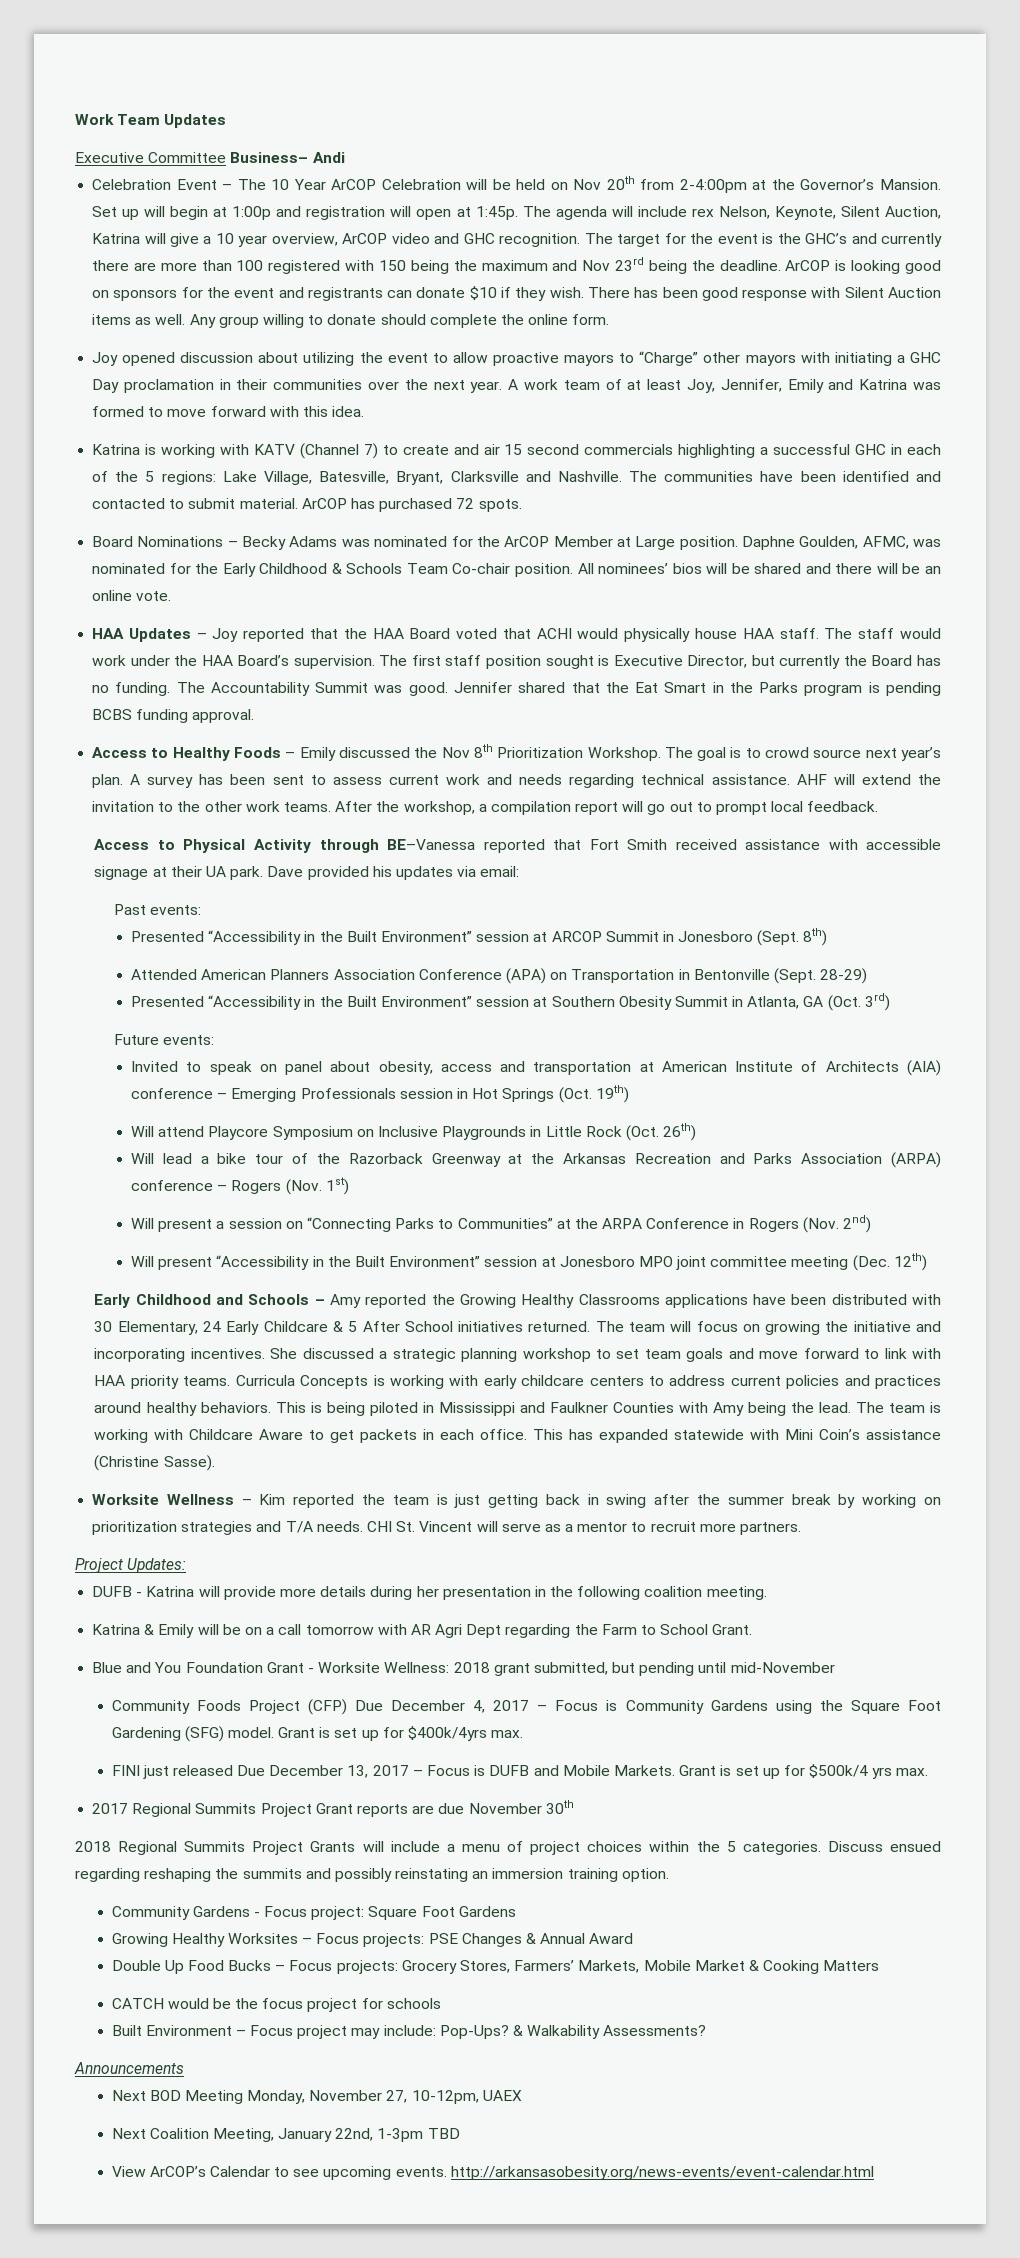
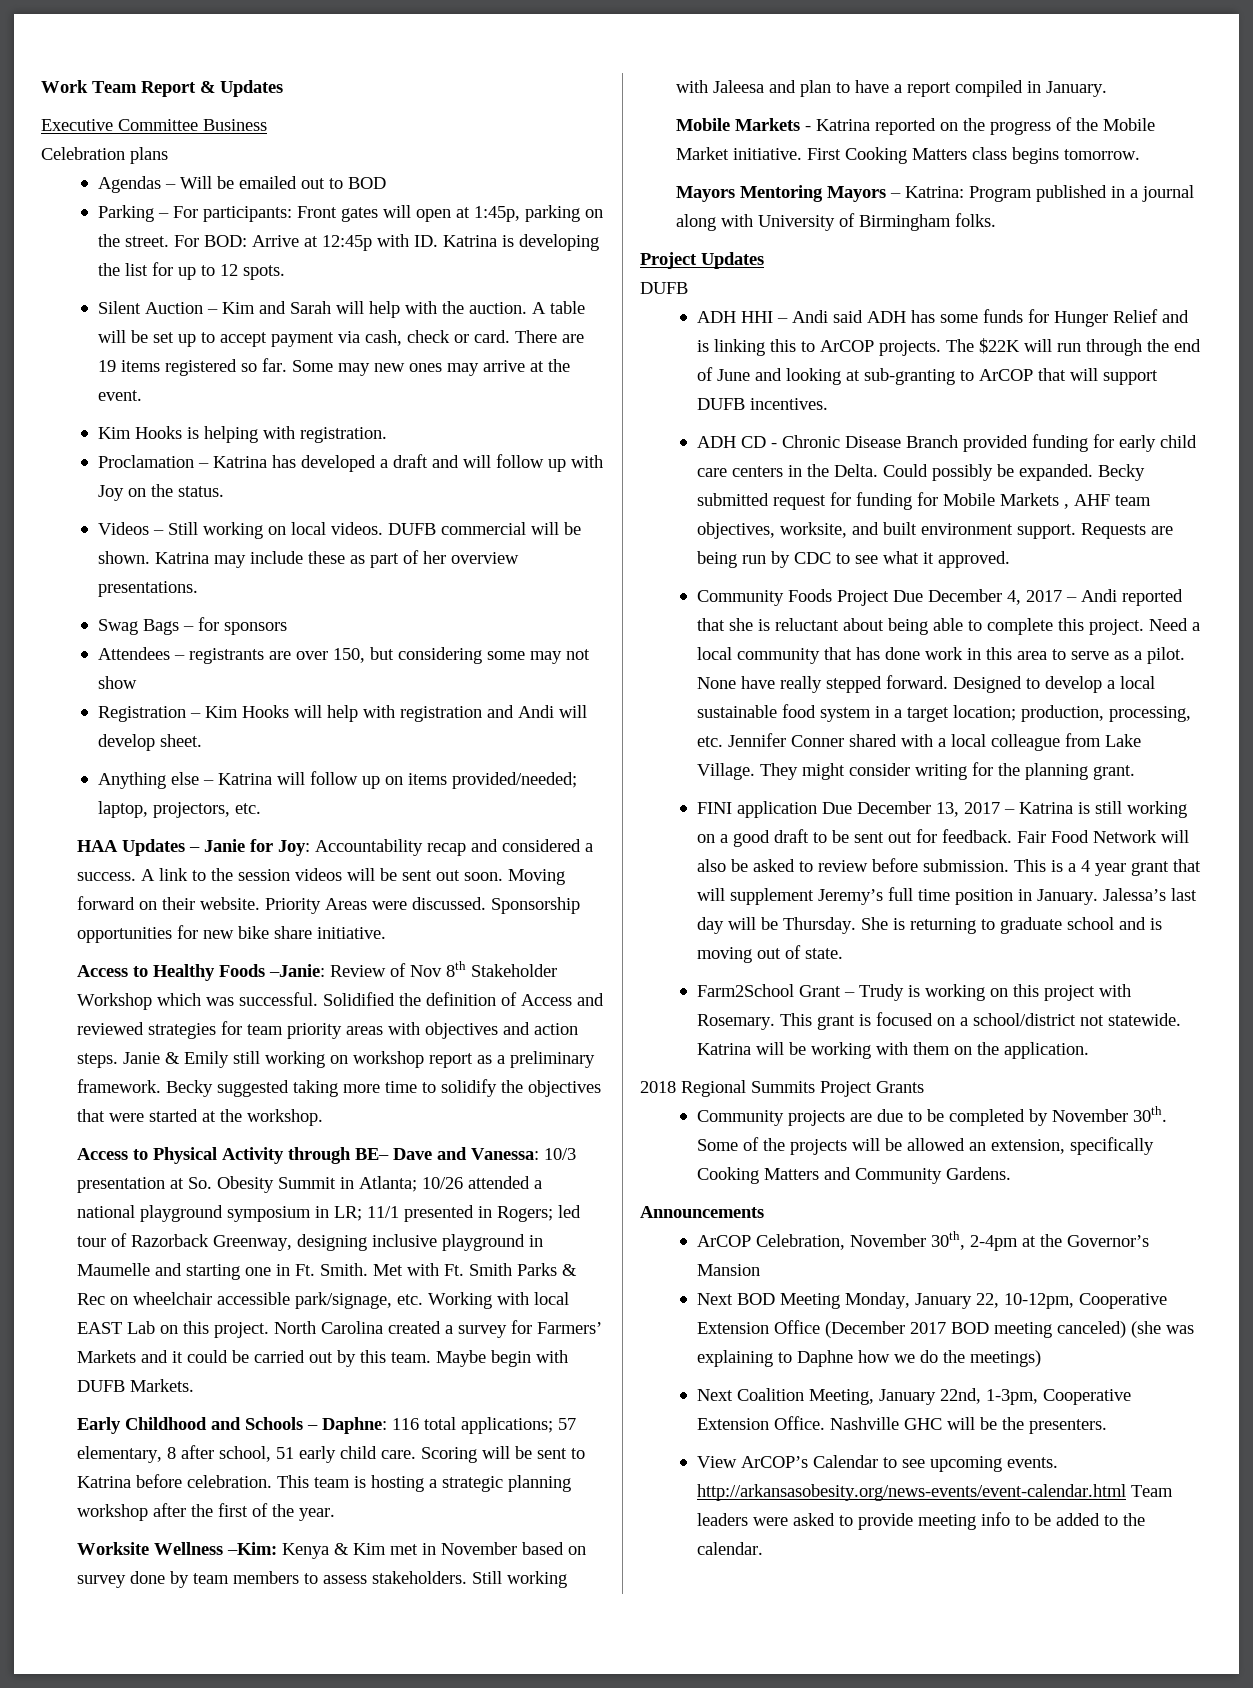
- Work Team Updates
+ Work Team Report & Updates
- Executive Committee Business– Andi
- Celebration Event – The 10 Year ArCOP Celebration will be held on Nov 20th from 2-4:00pm at the Governor’s Mansion. Set up will begin at 1:00p and registration will open at 1:45p. The agenda will include rex Nelson, Keynote, Silent Auction, Katrina will give a 10 year overview, ArCOP video and GHC recognition. The target for the event is the GHC’s and currently there are more than 100 registered with 150 being the maximum and Nov 23rd being the deadline. ArCOP is looking good on sponsors for the event and registrants can donate $10 if they wish. There has been good response with Silent Auction items as well. Any group willing to donate should complete the online form.
- Joy opened discussion about utilizing the event to allow proactive mayors to “Charge” other mayors with initiating a GHC Day proclamation in their communities over the next year. A work team of at least Joy, Jennifer, Emily and Katrina was formed to move forward with this idea.
- Katrina is working with KATV (Channel 7) to create and air 15 second commercials highlighting a successful GHC in each of the 5 regions: Lake Village, Batesville, Bryant, Clarksville and Nashville. The communities have been identified and contacted to submit material. ArCOP has purchased 72 spots.
- Board Nominations – Becky Adams was nominated for the ArCOP Member at Large position. Daphne Goulden, AFMC, was nominated for the Early Childhood & Schools Team Co-chair position. All nominees’ bios will be shared and there will be an online vote.
- HAA Updates – Joy reported that the HAA Board voted that ACHI would physically house HAA staff. The staff would work under the HAA Board’s supervision. The first staff position sought is Executive Director, but currently the Board has no funding. The Accountability Summit was good. Jennifer shared that the Eat Smart in the Parks program is pending BCBS funding approval.
- Access to Healthy Foods – Emily discussed the Nov 8th Prioritization Workshop. The goal is to crowd source next year’s plan. A survey has been sent to assess current work and needs regarding technical assistance. AHF will extend the invitation to the other work teams. After the workshop, a compilation report will go out to prompt local feedback.
+ Executive Committee Business
+ Celebration plans
+ Agendas – Will be emailed out to BOD
+ Parking – For participants: Front gates will open at 1:45p, parking on the street. For BOD: Arrive at 12:45p with ID. Katrina is developing the list for up to 12 spots.
+ Silent Auction – Kim and Sarah will help with the auction. A table will be set up to accept payment via cash, check or card. There are 19 items registered so far. Some may new ones may arrive at the event.
+ Kim Hooks is helping with registration.
+ Proclamation – Katrina has developed a draft and will follow up with Joy on the status.
+ Videos – Still working on local videos. DUFB commercial will be shown. Katrina may include these as part of her overview presentations.
+ Swag Bags – for sponsors
+ Attendees – registrants are over 150, but considering some may not show
+ Registration – Kim Hooks will help with registration and Andi will develop sheet.
+ Anything else – Katrina will follow up on items provided/needed; laptop, projectors, etc.
+ HAA Updates – Janie for Joy: Accountability recap and considered a success. A link to the session videos will be sent out soon. Moving forward on their website. Priority Areas were discussed. Sponsorship opportunities for new bike share initiative.
+ Access to Healthy Foods –Janie: Review of Nov 8th Stakeholder Workshop which was successful. Solidified the definition of Access and reviewed strategies for team priority areas with objectives and action steps. Janie & Emily still working on workshop report as a preliminary framework. Becky suggested taking more time to solidify the objectives that were started at the workshop.
- Access to Physical Activity through BE–Vanessa reported that Fort Smith received assistance with accessible signage at their UA park. Dave provided his updates via email:
- Past events:
- Presented “Accessibility in the Built Environment” session at ARCOP Summit in Jonesboro (Sept. 8th)
- Attended American Planners Association Conference (APA) on Transportation in Bentonville (Sept. 28-29)
- Presented “Accessibility in the Built Environment” session at Southern Obesity Summit in Atlanta, GA (Oct. 3rd)
- Future events:
- Invited to speak on panel about obesity, access and transportation at American Institute of Architects (AIA) conference – Emerging Professionals session in Hot Springs (Oct. 19th)
- Will attend Playcore Symposium on Inclusive Playgrounds in Little Rock (Oct. 26th)
- Will lead a bike tour of the Razorback Greenway at the Arkansas Recreation and Parks Association (ARPA) conference – Rogers (Nov. 1st)
- Will present a session on “Connecting Parks to Communities” at the ARPA Conference in Rogers (Nov. 2nd)
- Will present “Accessibility in the Built Environment” session at Jonesboro MPO joint committee meeting (Dec. 12th)
+ Access to Physical Activity through BE– Dave and Vanessa: 10/3 presentation at So. Obesity Summit in Atlanta; 10/26 attended a national playground symposium in LR; 11/1 presented in Rogers; led tour of Razorback Greenway, designing inclusive playground in Maumelle and starting one in Ft. Smith. Met with Ft. Smith Parks & Rec on wheelchair accessible park/signage, etc. Working with local EAST Lab on this project. North Carolina created a survey for Farmers’ Markets and it could be carried out by this team. Maybe begin with DUFB Markets.
- Early Childhood and Schools – Amy reported the Growing Healthy Classrooms applications have been distributed with 30 Elementary, 24 Early Childcare & 5 After School initiatives returned. The team will focus on growing the initiative and incorporating incentives. She discussed a strategic planning workshop to set team goals and move forward to link with HAA priority teams. Curricula Concepts is working with early childcare centers to address current policies and practices around healthy behaviors. This is being piloted in Mississippi and Faulkner Counties with Amy being the lead. The team is working with Childcare Aware to get packets in each office. This has expanded statewide with Mini Coin’s assistance (Christine Sasse).
- Worksite Wellness – Kim reported the team is just getting back in swing after the summer break by working on prioritization strategies and T/A needs. CHI St. Vincent will serve as a mentor to recruit more partners.
- Project Updates:
- DUFB - Katrina will provide more details during her presentation in the following coalition meeting.
- Katrina & Emily will be on a call tomorrow with AR Agri Dept regarding the Farm to School Grant.
- Blue and You Foundation Grant - Worksite Wellness: 2018 grant submitted, but pending until mid-November
+ Early Childhood and Schools – Daphne: 116 total applications; 57 elementary, 8 after school, 51 early child care. Scoring will be sent to Katrina before celebration. This team is hosting a strategic planning workshop after the first of the year.
+ Worksite Wellness –Kim: Kenya & Kim met in November based on survey done by team members to assess stakeholders. Still working with Jaleesa and plan to have a report compiled in January.
+ Mobile Markets - Katrina reported on the progress of the Mobile Market initiative. First Cooking Matters class begins tomorrow.
+ Mayors Mentoring Mayors – Katrina: Program published in a journal along with University of Birmingham folks.
+ Project Updates
+ DUFB
+ ADH HHI – Andi said ADH has some funds for Hunger Relief and is linking this to ArCOP projects. The $22K will run through the end of June and looking at sub-granting to ArCOP that will support DUFB incentives.
+ ADH CD - Chronic Disease Branch provided funding for early child care centers in the Delta. Could possibly be expanded. Becky submitted request for funding for Mobile Markets , AHF team objectives, worksite, and built environment support. Requests are being run by CDC to see what it approved.
- Community Foods Project (CFP) Due December 4, 2017 – Focus is Community Gardens using the Square Foot Gardening (SFG) model. Grant is set up for $400k/4yrs max.
+ Community Foods Project Due December 4, 2017 – Andi reported that she is reluctant about being able to complete this project. Need a local community that has done work in this area to serve as a pilot. None have really stepped forward. Designed to develop a local sustainable food system in a target location; production, processing, etc. Jennifer Conner shared with a local colleague from Lake Village. They might consider writing for the planning grant.
- FINI just released Due December 13, 2017 – Focus is DUFB and Mobile Markets. Grant is set up for $500k/4 yrs max.
- 2017 Regional Summits Project Grant reports are due November 30th
+ FINI application Due December 13, 2017 – Katrina is still working on a good draft to be sent out for feedback. Fair Food Network will also be asked to review before submission. This is a 4 year grant that will supplement Jeremy’s full time position in January. Jalessa’s last day will be Thursday. She is returning to graduate school and is moving out of state.
+ Farm2School Grant – Trudy is working on this project with Rosemary. This grant is focused on a school/district not statewide. Katrina will be working with them on the application.
- 2018 Regional Summits Project Grants will include a menu of project choices within the 5 categories. Discuss ensued regarding reshaping the summits and possibly reinstating an immersion training option.
- Community Gardens - Focus project: Square Foot Gardens
- Growing Healthy Worksites – Focus projects: PSE Changes & Annual Award
- Double Up Food Bucks – Focus projects: Grocery Stores, Farmers’ Markets, Mobile Market & Cooking Matters
- CATCH would be the focus project for schools
- Built Environment – Focus project may include: Pop-Ups? & Walkability Assessments?
+ 2018 Regional Summits Project Grants
+ Community projects are due to be completed by November 30th. Some of the projects will be allowed an extension, specifically Cooking Matters and Community Gardens.
  Announcements
- Next BOD Meeting Monday, November 27, 10-12pm, UAEX
+ ArCOP Celebration, November 30th, 2-4pm at the Governor’s Mansion
+ Next BOD Meeting Monday, January 22, 10-12pm, Cooperative Extension Office (December 2017 BOD meeting canceled) (she was explaining to Daphne how we do the meetings)
- Next Coalition Meeting, January 22nd, 1-3pm TBD
+ Next Coalition Meeting, January 22nd, 1-3pm, Cooperative Extension Office. Nashville GHC will be the presenters.
- View ArCOP’s Calendar to see upcoming events. http://arkansasobesity.org/news-events/event-calendar.html
+ View ArCOP’s Calendar to see upcoming events. http://arkansasobesity.org/news-events/event-calendar.html Team leaders were asked to provide meeting info to be added to the calendar.

